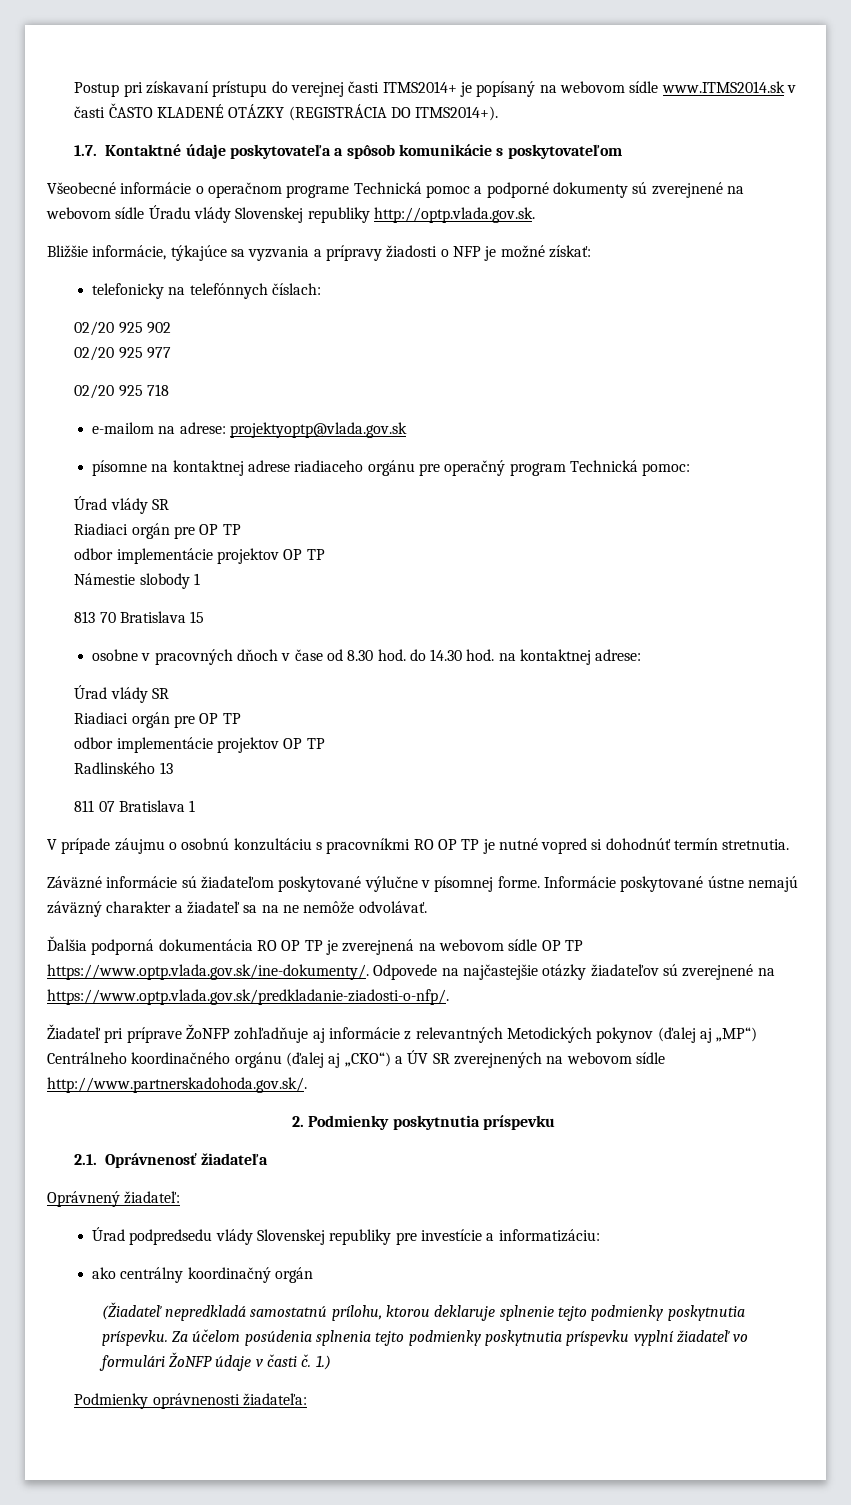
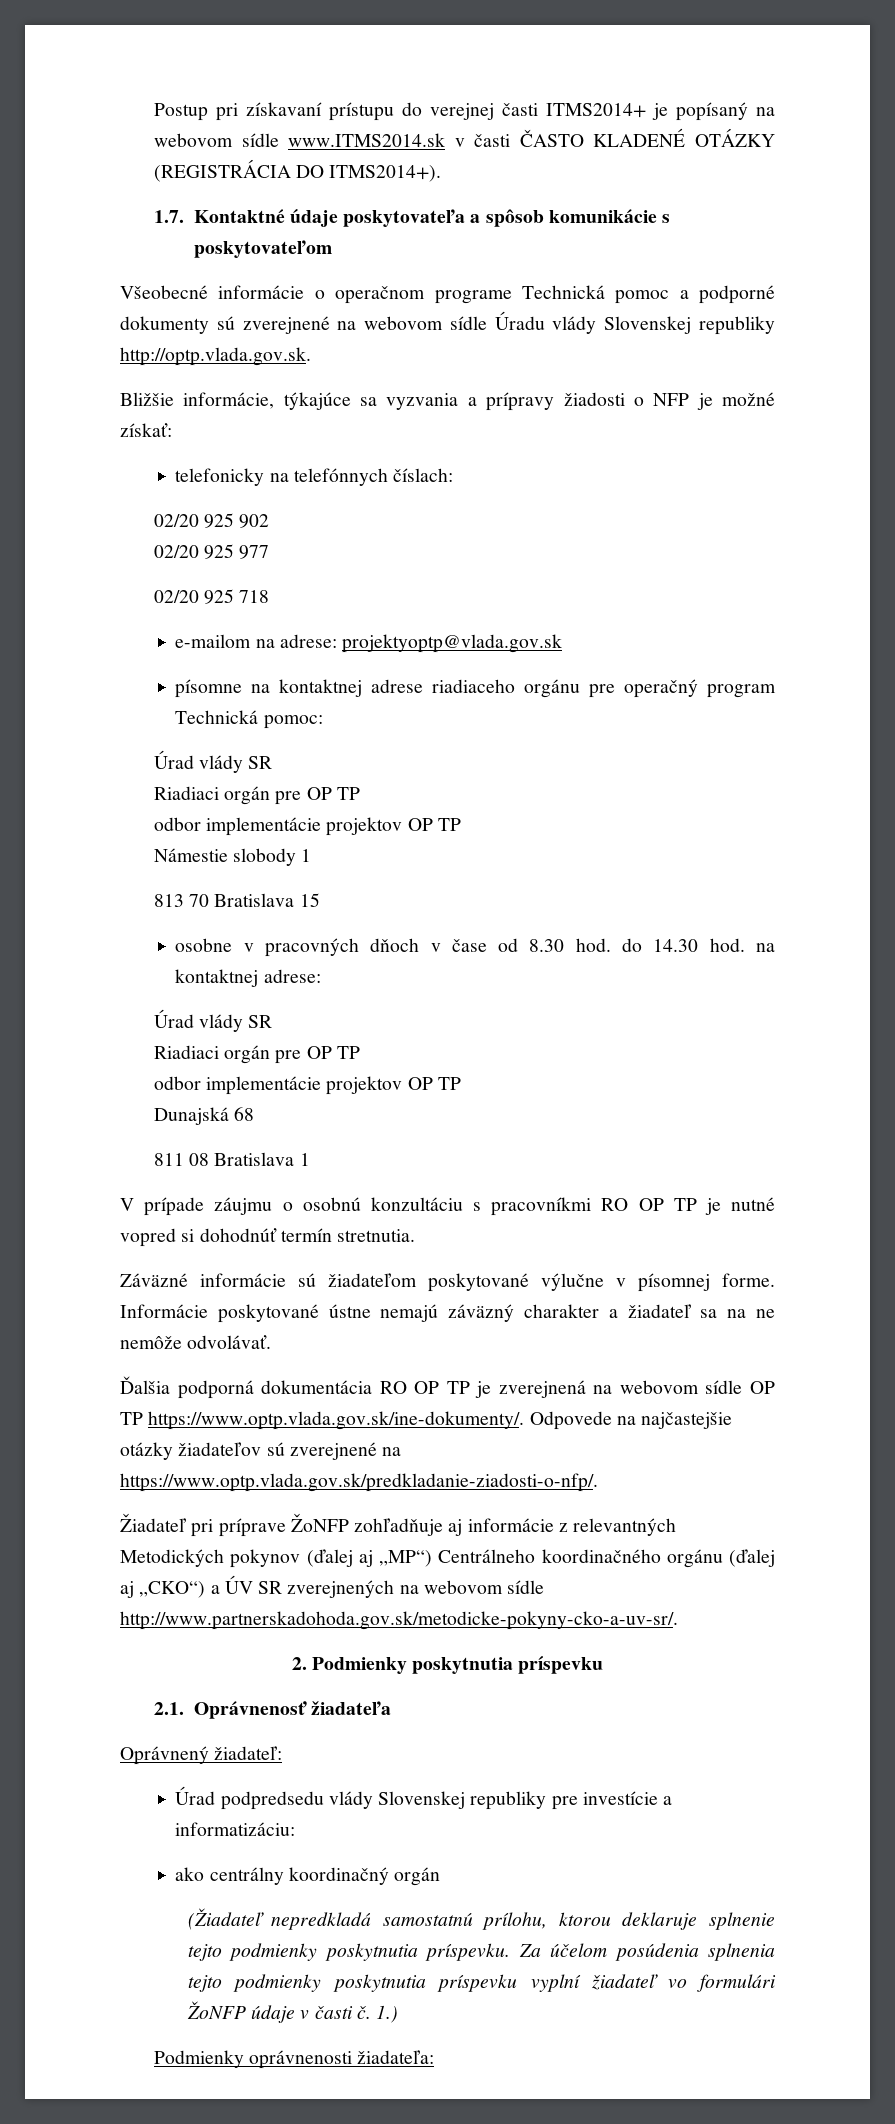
- Radlinského 13
+ Dunajská 68
- 811 07 Bratislava 1
+ 811 08 Bratislava 1
- Žiadateľ pri príprave ŽoNFP zohľadňuje aj informácie z relevantných Metodických pokynov (ďalej aj „MP“) Centrálneho koordinačného orgánu (ďalej aj „CKO“) a ÚV SR zverejnených na webovom sídle http://www.partnerskadohoda.gov.sk/.
+ Žiadateľ pri príprave ŽoNFP zohľadňuje aj informácie z relevantných Metodických pokynov (ďalej aj „MP“) Centrálneho koordinačného orgánu (ďalej aj „CKO“) a ÚV SR zverejnených na webovom sídle http://www.partnerskadohoda.gov.sk/metodicke-pokyny-cko-a-uv-sr/.

